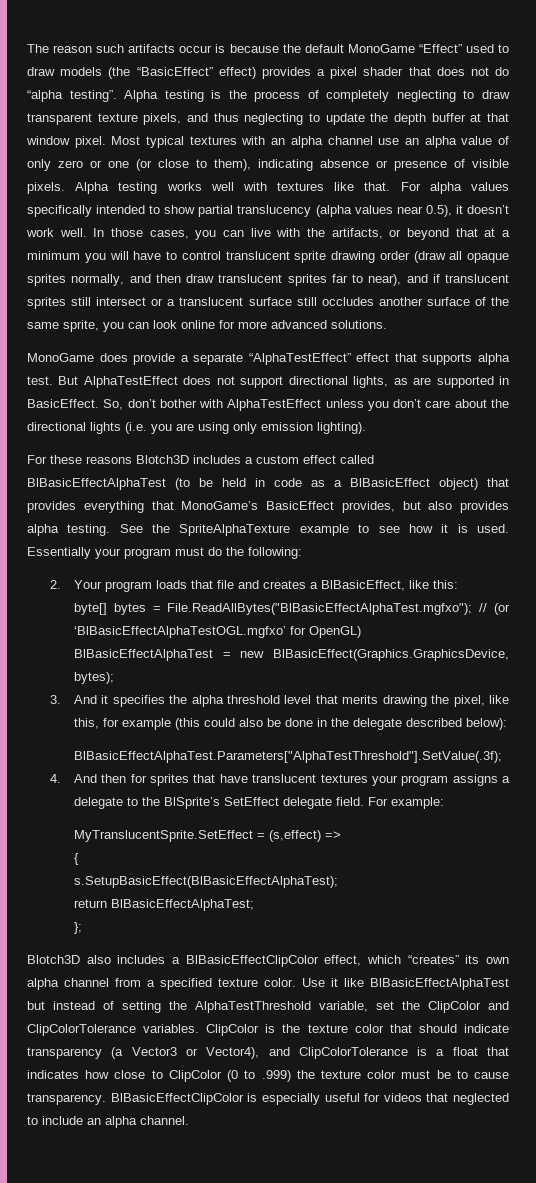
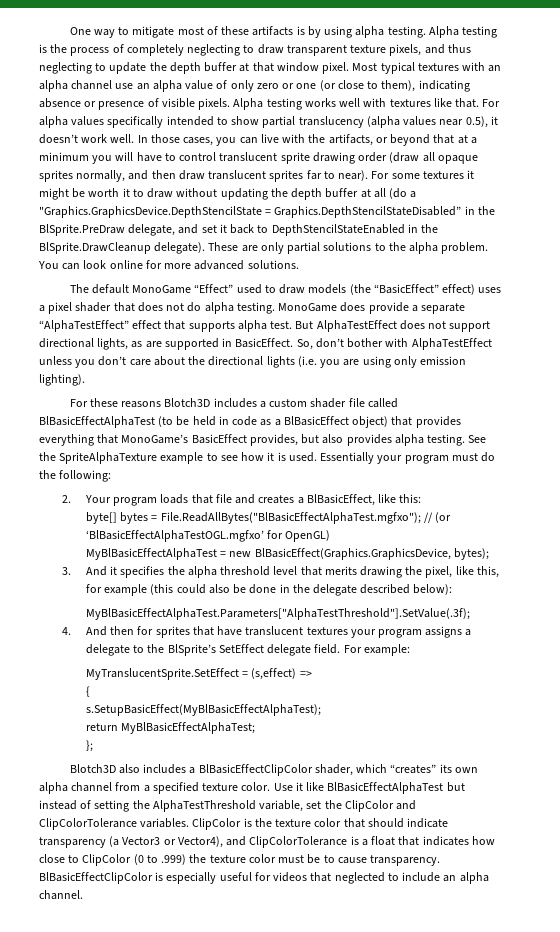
- The reason such artifacts occur is because the default MonoGame “Effect” used to draw models (the “BasicEffect” effect) provides a pixel shader that does not do “alpha testing”.
+ One way to mitigate most of these artifacts is by using alpha testing.
- In those cases, you can live with the artifacts, or beyond that at a minimum you will have to control translucent sprite drawing order (draw all opaque sprites normally, and then draw translucent sprites far to near), and if translucent sprites still intersect or a translucent surface still occludes another surface of the same sprite, you can look online for more advanced solutions.
+ In those cases, you can live with the artifacts, or beyond that at a minimum you will have to control translucent sprite drawing order (draw all opaque sprites normally, and then draw translucent sprites far to near). For some textures it might be worth it to draw without updating the depth buffer at all (do a "Graphics.GraphicsDevice.DepthStencilState = Graphics.DepthStencilStateDisabled” in the BlSprite.PreDraw delegate, and set it back to DepthStencilStateEnabled in the BlSprite.DrawCleanup delegate). These are only partial solutions to the alpha problem. You can look online for more advanced solutions.
+ The default MonoGame “Effect” used to draw models (the “BasicEffect” effect) uses a pixel shader that does not do alpha testing.
- For these reasons Blotch3D includes a custom effect called BlBasicEffectAlphaTest (to be held in code as a BlBasicEffect object) that provides everything that MonoGame’s BasicEffect provides, but also provides alpha testing.
+ For these reasons Blotch3D includes a custom shader file called BlBasicEffectAlphaTest (to be held in code as a BlBasicEffect object) that provides everything that MonoGame’s BasicEffect provides, but also provides alpha testing.
- BlBasicEffectAlphaTest = new BlBasicEffect(Graphics.GraphicsDevice, bytes);
+ MyBlBasicEffectAlphaTest = new BlBasicEffect(Graphics.GraphicsDevice, bytes);
- BlBasicEffectAlphaTest.Parameters["AlphaTestThreshold"].SetValue(.3f);
+ MyBlBasicEffectAlphaTest.Parameters["AlphaTestThreshold"].SetValue(.3f);
- s.SetupBasicEffect(BlBasicEffectAlphaTest);
+ s.SetupBasicEffect(MyBlBasicEffectAlphaTest);
- return BlBasicEffectAlphaTest;
+ return MyBlBasicEffectAlphaTest;
- Blotch3D also includes a BlBasicEffectClipColor effect, which “creates” its own alpha channel from a specified texture color.
+ Blotch3D also includes a BlBasicEffectClipColor shader, which “creates” its own alpha channel from a specified texture color.

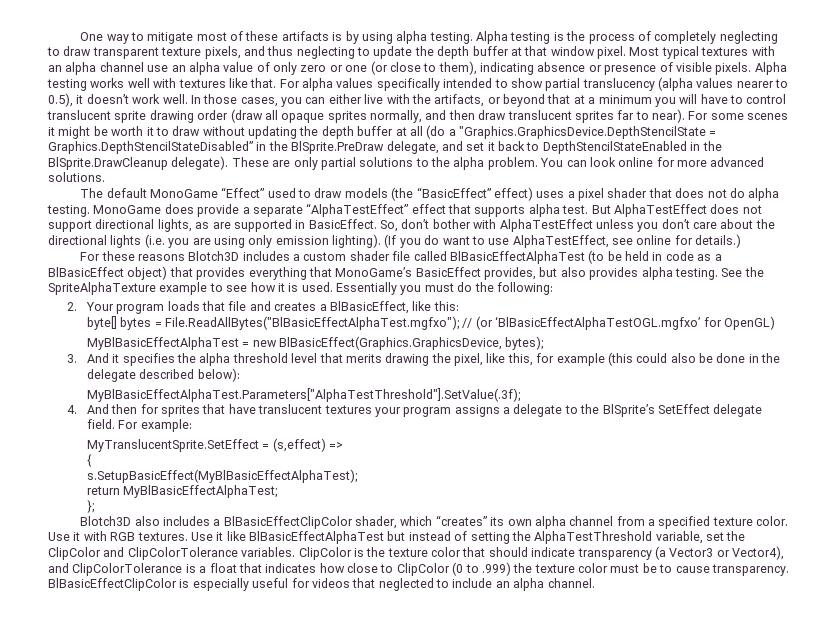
- For alpha values specifically intended to show partial translucency (alpha values near 0.5), it doesn’t work well.
+ For alpha values specifically intended to show partial translucency (alpha values nearer to 0.5), it doesn’t work well.
- In those cases, you can live with the artifacts, or beyond that at a minimum you will have to control translucent sprite drawing order (draw all opaque sprites normally, and then draw translucent sprites far to near).
+ In those cases, you can either live with the artifacts, or beyond that at a minimum you will have to control translucent sprite drawing order (draw all opaque sprites normally, and then draw translucent sprites far to near).
- For some textures it might be worth it to draw without updating the depth buffer at all (do a "Graphics.GraphicsDevice.DepthStencilState = Graphics.DepthStencilStateDisabled” in the BlSprite.PreDraw delegate, and set it back to DepthStencilStateEnabled in the BlSprite.DrawCleanup delegate).
+ For some scenes it might be worth it to draw without updating the depth buffer at all (do a "Graphics.GraphicsDevice.DepthStencilState = Graphics.DepthStencilStateDisabled” in the BlSprite.PreDraw delegate, and set it back to DepthStencilStateEnabled in the BlSprite.DrawCleanup delegate).
+ (If you do want to use AlphaTestEffect, see online for details.)
- Essentially your program must do the following:
+ Essentially you must do the following:
- Use it like BlBasicEffectAlphaTest but instead of setting the AlphaTestThreshold variable, set the ClipColor and ClipColorTolerance variables.
+ Use it with RGB textures. Use it like BlBasicEffectAlphaTest but instead of setting the AlphaTestThreshold variable, set the ClipColor and ClipColorTolerance variables.

